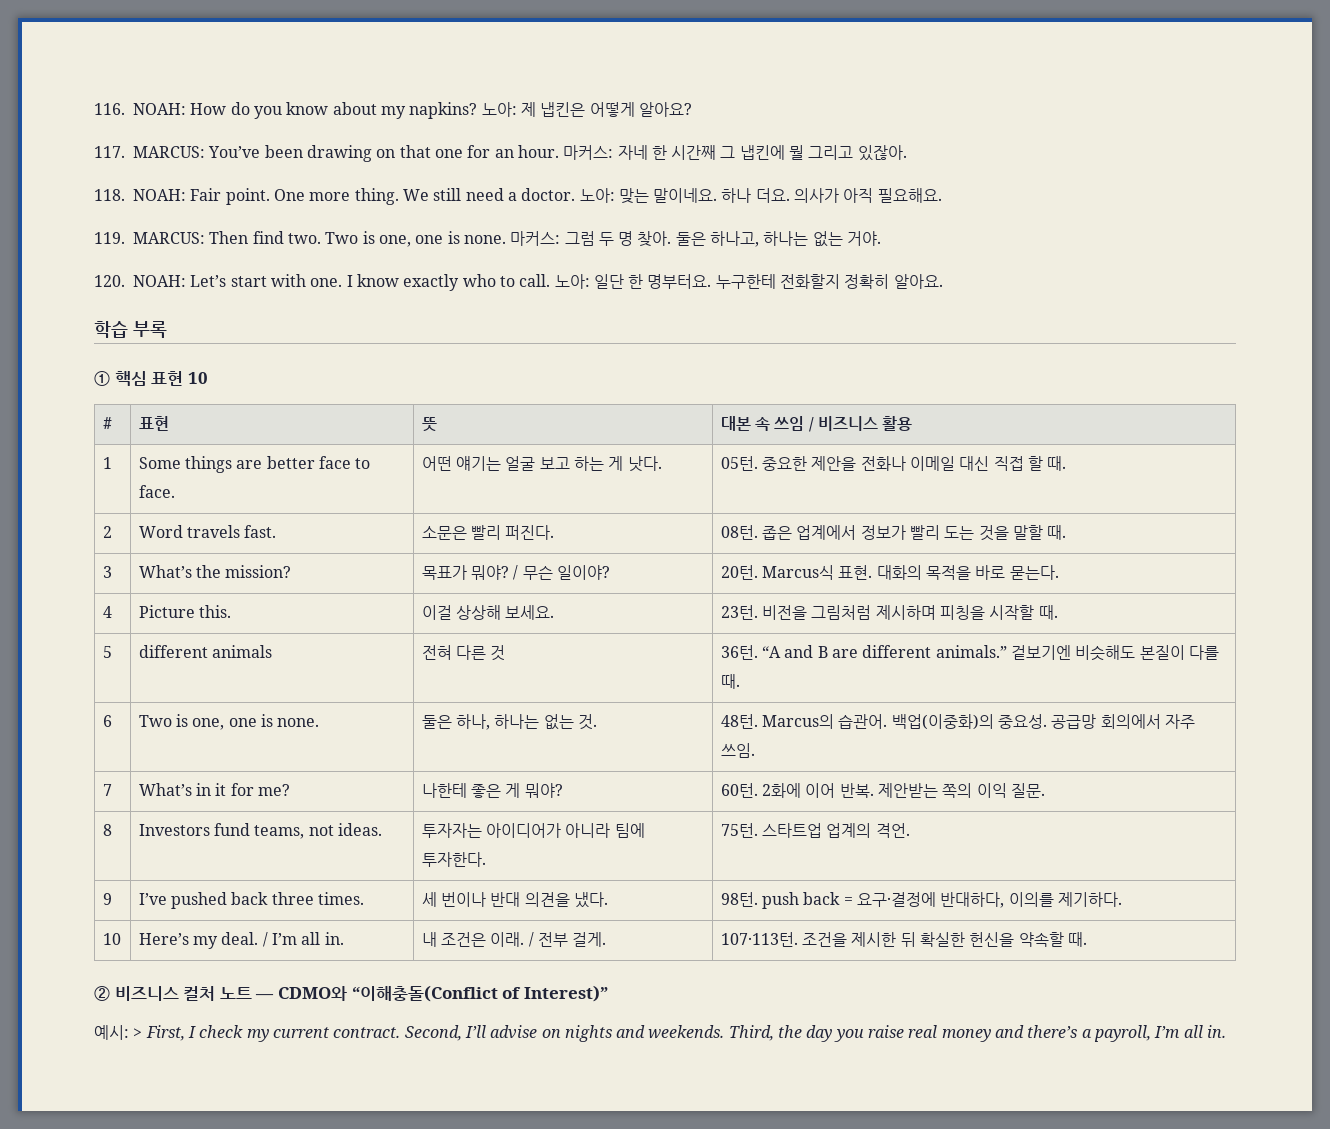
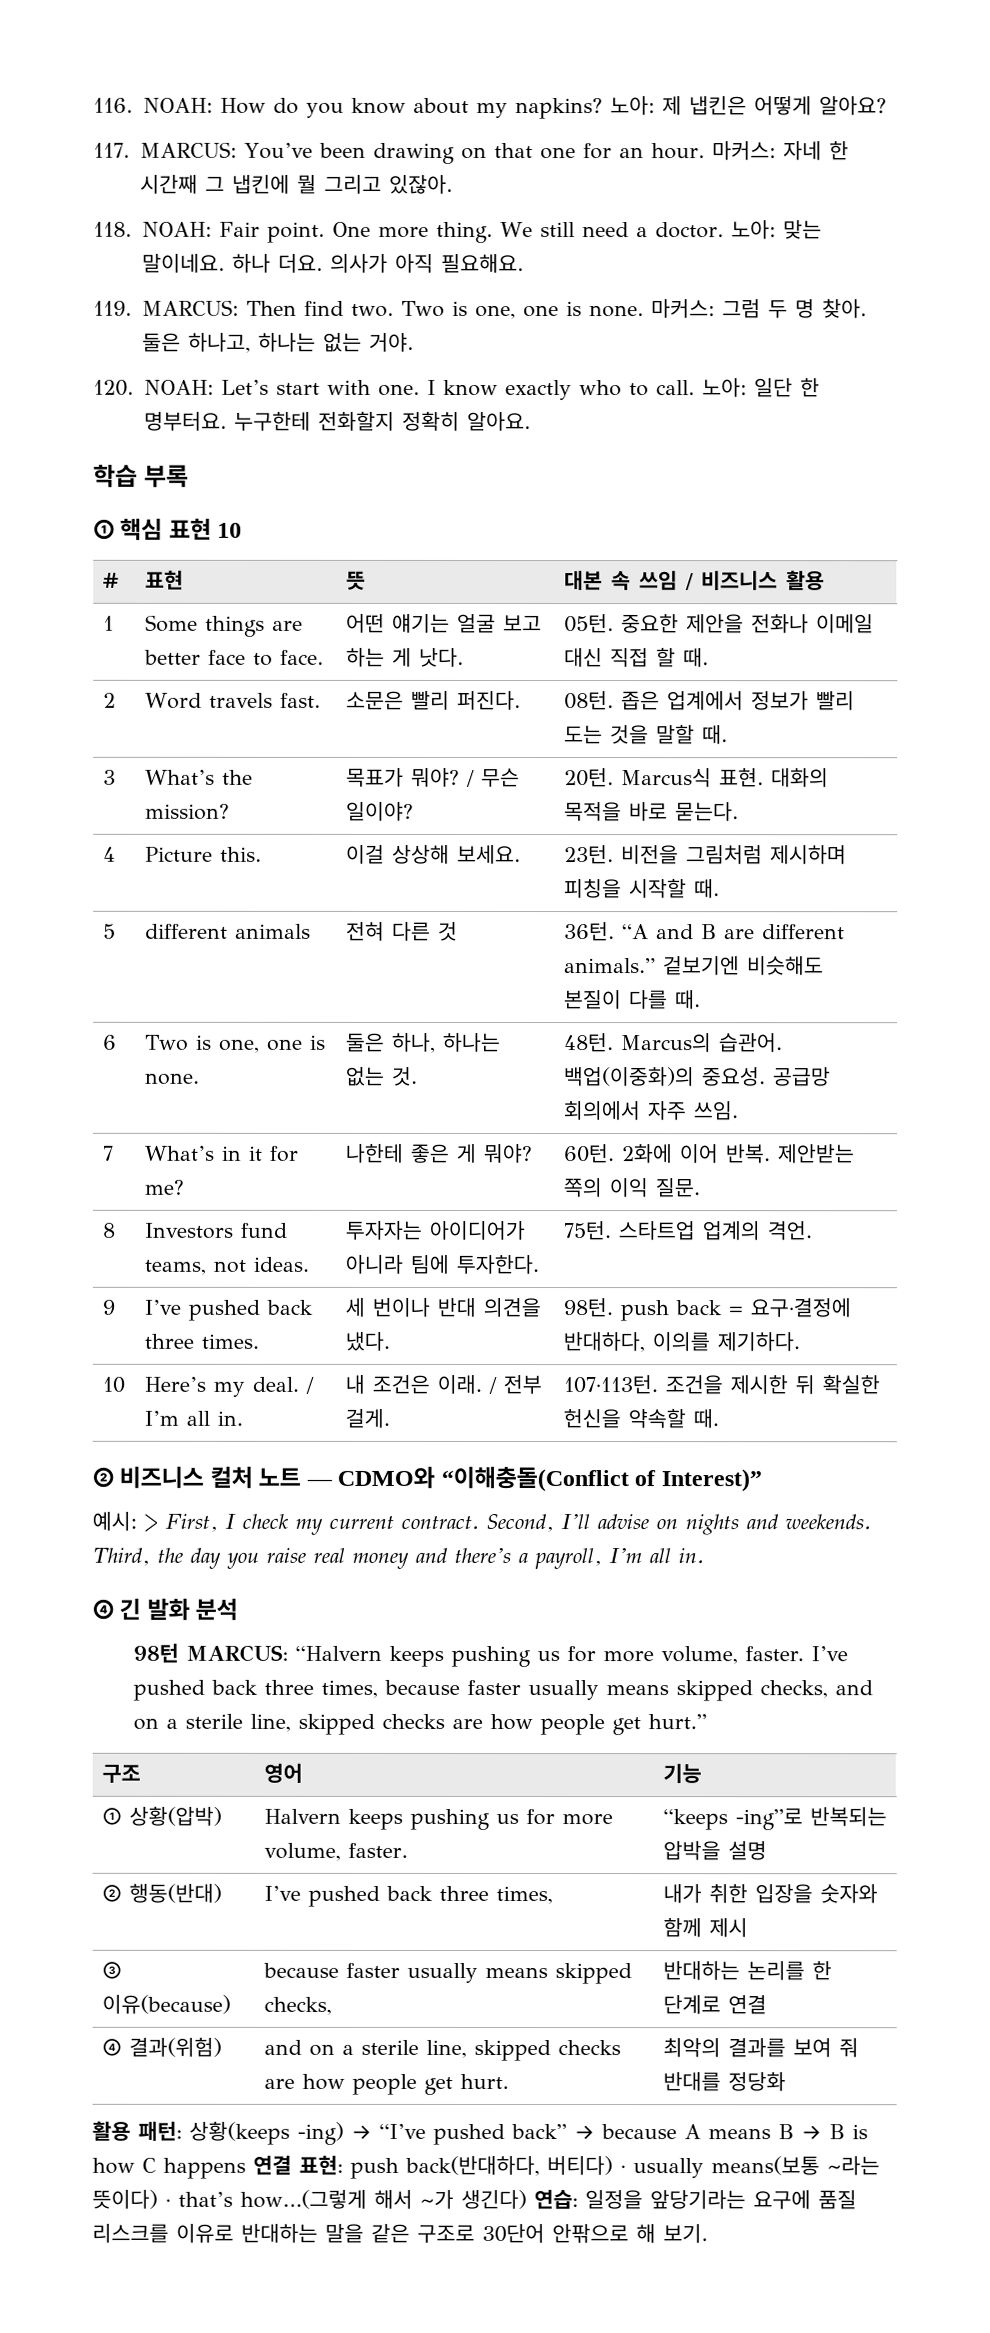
+ ④ 긴 발화 분석
+ 98턴 MARCUS: “Halvern keeps pushing us for more volume, faster. I’ve pushed back three times, because faster usually means skipped checks, and on a sterile line, skipped checks are how people get hurt.”
+ 구조 | 영어 | 기능
+ ① 상황(압박) | Halvern keeps pushing us for more volume, faster. | “keeps -ing”로 반복되는 압박을 설명
+ ② 행동(반대) | I’ve pushed back three times, | 내가 취한 입장을 숫자와 함께 제시
+ ③ 이유(because) | because faster usually means skipped checks, | 반대하는 논리를 한 단계로 연결
+ ④ 결과(위험) | and on a sterile line, skipped checks are how people get hurt. | 최악의 결과를 보여 줘 반대를 정당화
+ 활용 패턴: 상황(keeps -ing) → “I’ve pushed back” → because A means B → B is how C happens 연결 표현: push back(반대하다, 버티다) · usually means(보통 ~라는 뜻이다) · that’s how…(그렇게 해서 ~가 생긴다) 연습: 일정을 앞당기라는 요구에 품질 리스크를 이유로 반대하는 말을 같은 구조로 30단어 안팎으로 해 보기.

